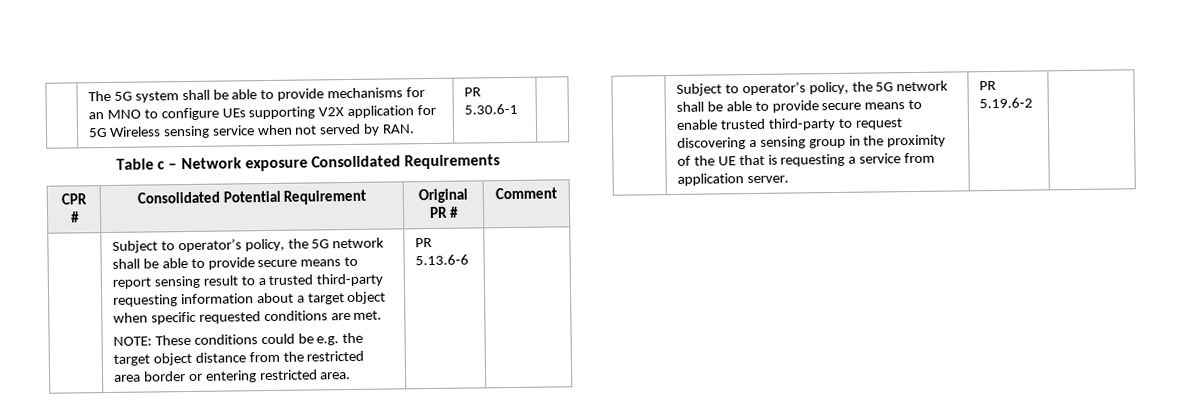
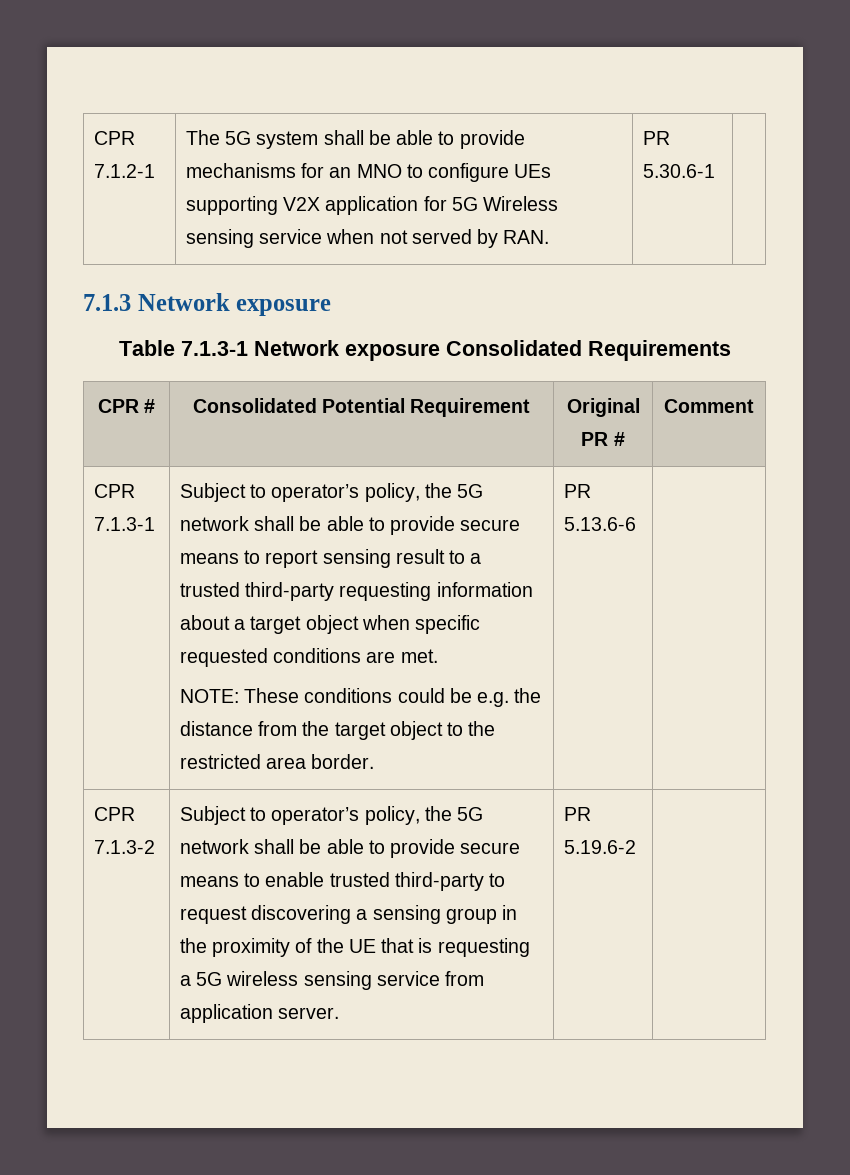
- | The 5G system shall be able to provide mechanisms for an MNO to configure UEs supporting V2X application for 5G Wireless sensing service when not served by RAN. | PR 5.30.6-1 |
+ CPR 7.1.2-1 | The 5G system shall be able to provide mechanisms for an MNO to configure UEs supporting V2X application for 5G Wireless sensing service when not served by RAN. | PR 5.30.6-1 |
+ 7.1.3 Network exposure
- Table c – Network exposure Consolidated Requirements
+ Table 7.1.3-1 Network exposure Consolidated Requirements
+ CPR 7.1.3-1
- NOTE: These conditions could be e.g. the target object distance from the restricted area border or entering restricted area.
+ NOTE: These conditions could be e.g. the distance from the target object to the restricted area border.
+ CPR 7.1.3-2
- Subject to operator’s policy, the 5G network shall be able to provide secure means to enable trusted third-party to request discovering a sensing group in the proximity of the UE that is requesting a service from application server.
+ Subject to operator’s policy, the 5G network shall be able to provide secure means to enable trusted third-party to request discovering a sensing group in the proximity of the UE that is requesting a 5G wireless sensing service from application server.

